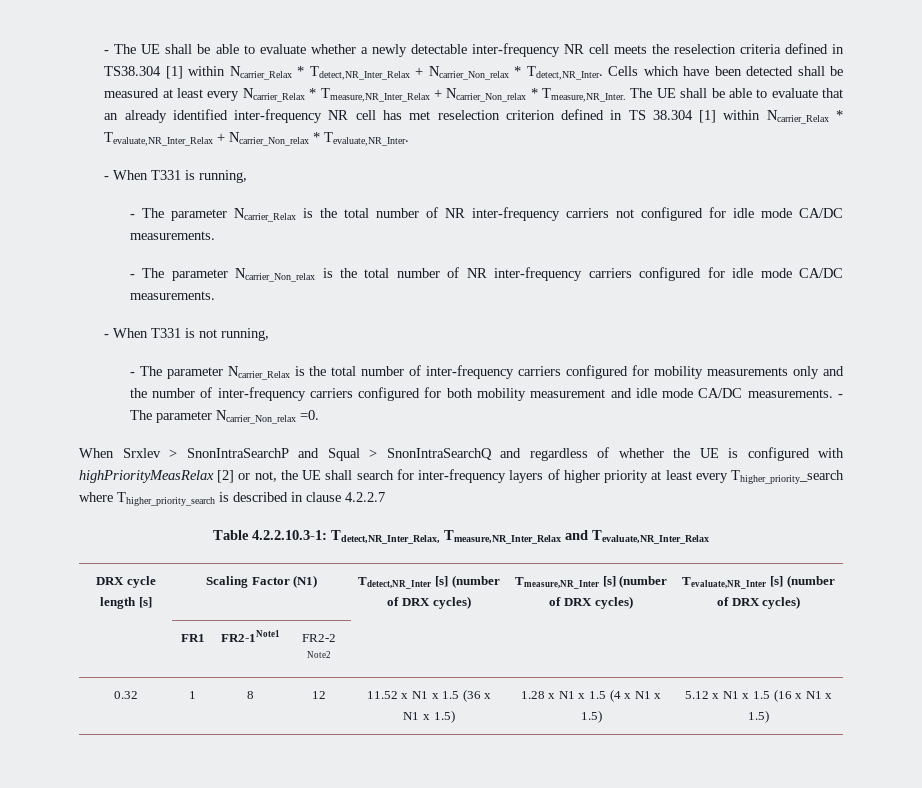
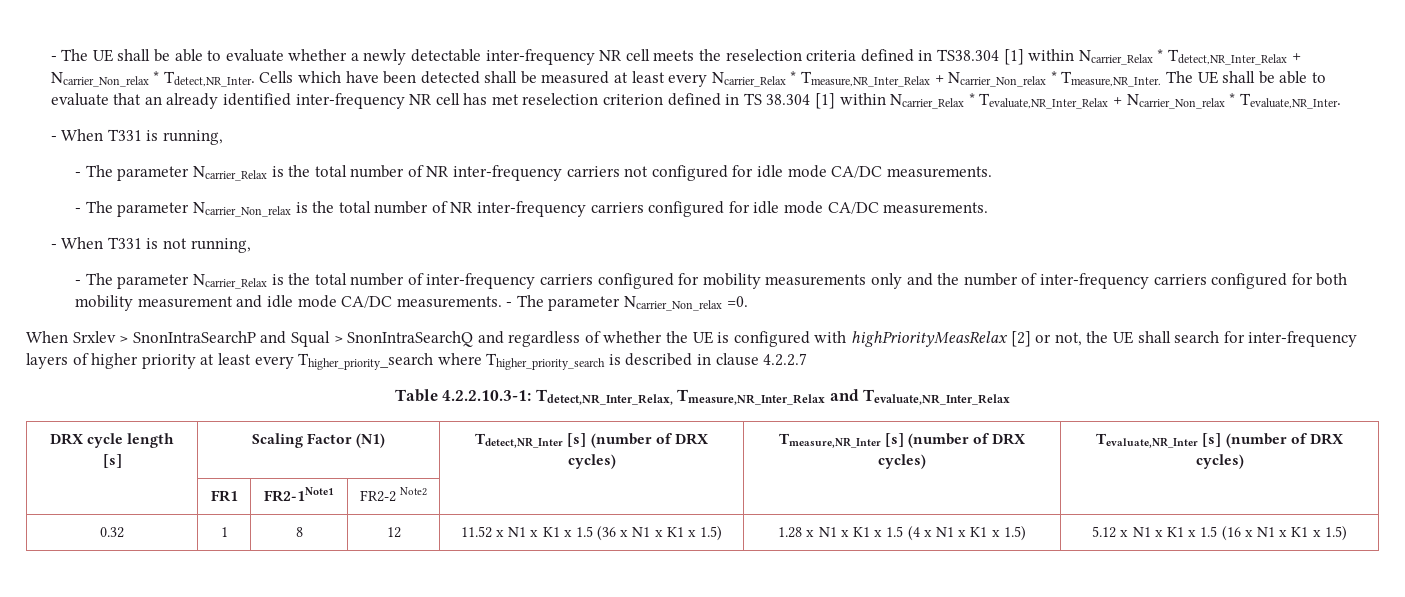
- 11.52 x N1 x 1.5 (36 x N1 x 1.5)
+ 11.52 x N1 x K1 x 1.5 (36 x N1 x K1 x 1.5)
- 1.28 x N1 x 1.5 (4 x N1 x 1.5)
+ 1.28 x N1 x K1 x 1.5 (4 x N1 x K1 x 1.5)
- 5.12 x N1 x 1.5 (16 x N1 x 1.5)
+ 5.12 x N1 x K1 x 1.5 (16 x N1 x K1 x 1.5)

